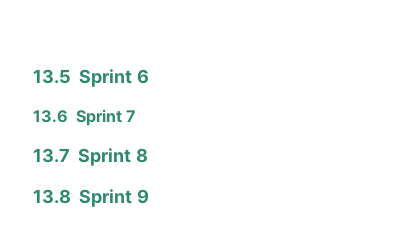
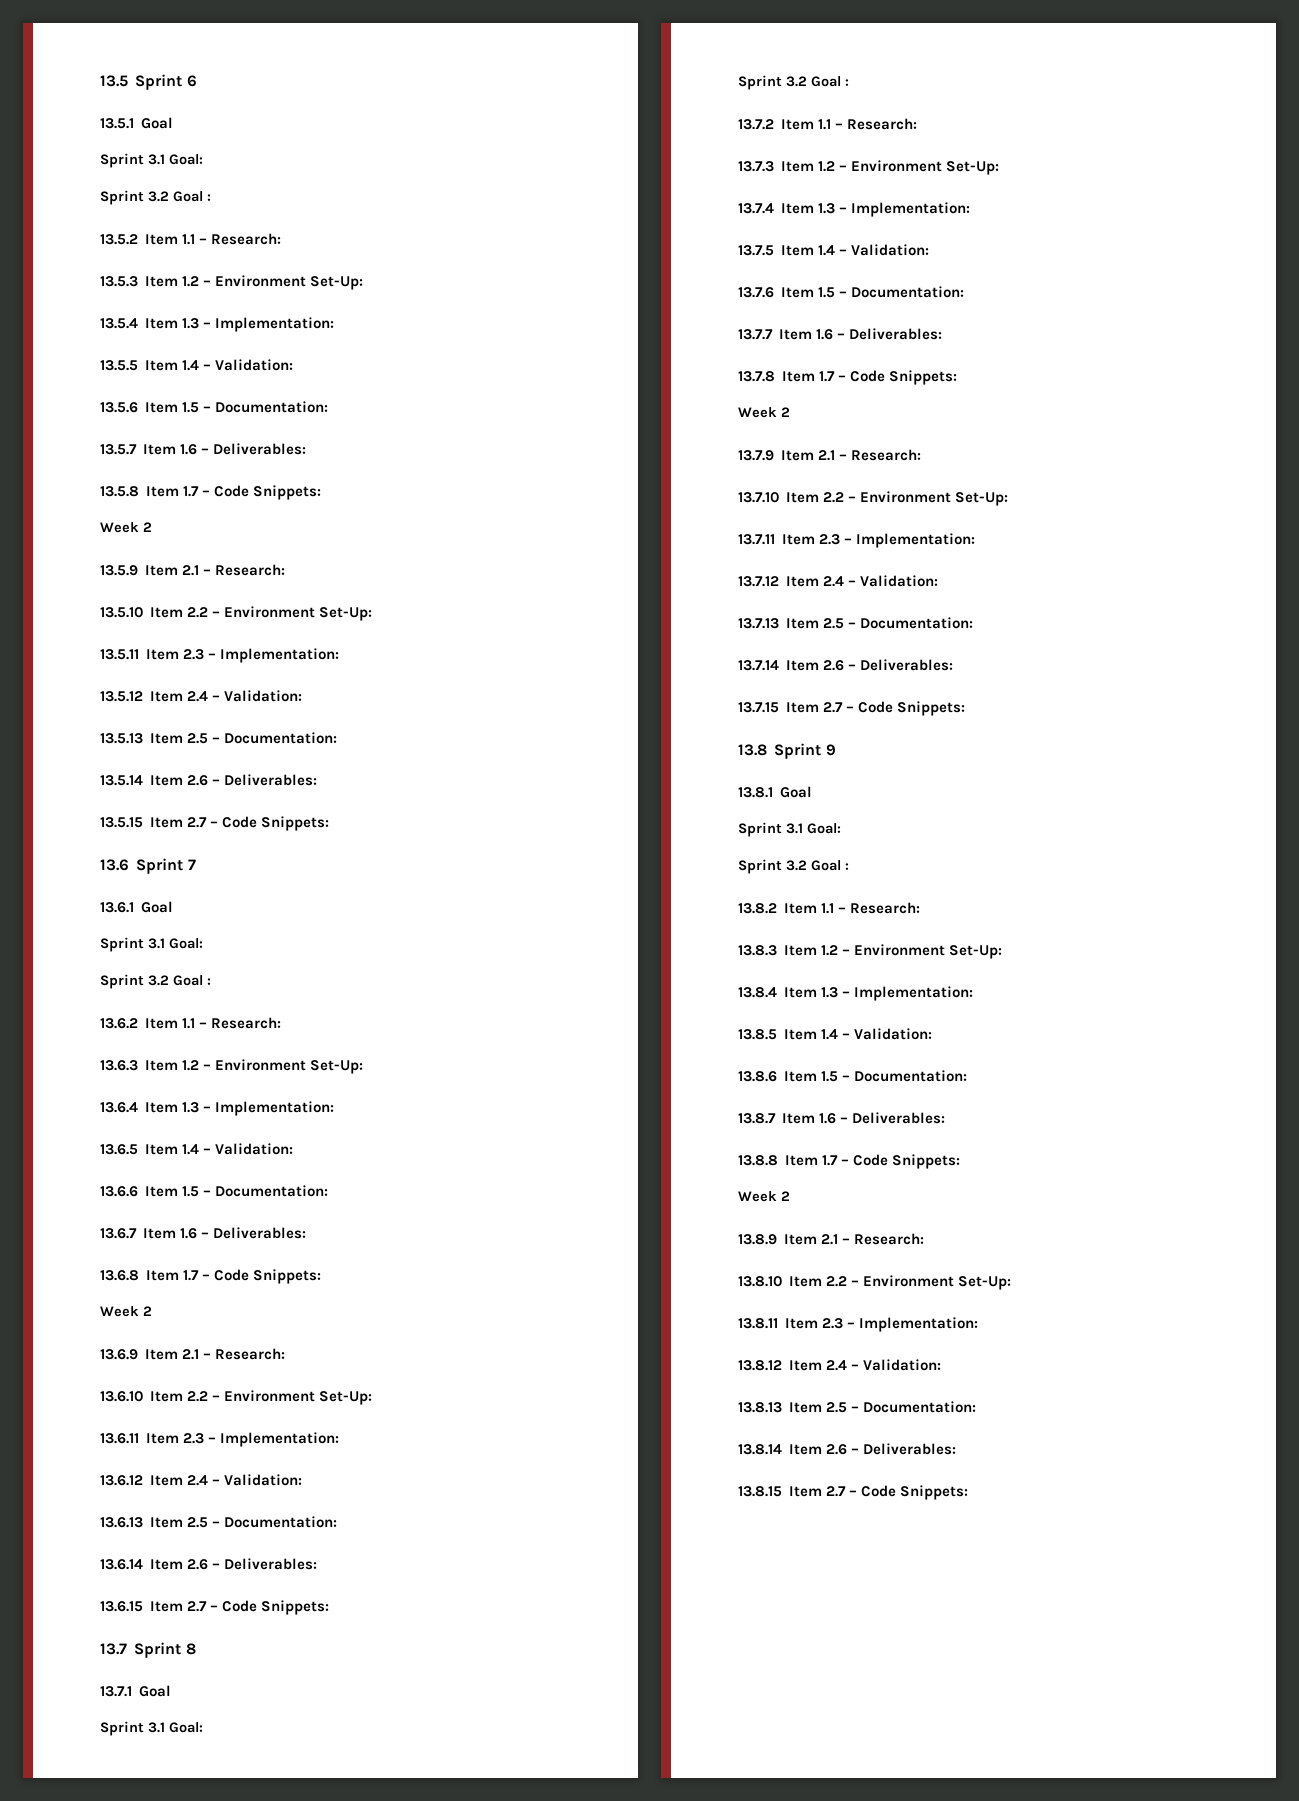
+ 13.5.1 Goal
+ Sprint 3.1 Goal:
+ Sprint 3.2 Goal :
+ 13.5.2 Item 1.1 – Research:
+ 13.5.3 Item 1.2 – Environment Set-Up:
+ 13.5.4 Item 1.3 – Implementation:
+ 13.5.5 Item 1.4 – Validation:
+ 13.5.6 Item 1.5 – Documentation:
+ 13.5.7 Item 1.6 – Deliverables:
+ 13.5.8 Item 1.7 – Code Snippets:
+ Week 2
+ 13.5.9 Item 2.1 – Research:
+ 13.5.10 Item 2.2 – Environment Set-Up:
+ 13.5.11 Item 2.3 – Implementation:
+ 13.5.12 Item 2.4 – Validation:
+ 13.5.13 Item 2.5 – Documentation:
+ 13.5.14 Item 2.6 – Deliverables:
+ 13.5.15 Item 2.7 – Code Snippets:
  13.6 Sprint 7
+ 13.6.1 Goal
+ Sprint 3.1 Goal:
+ Sprint 3.2 Goal :
+ 13.6.2 Item 1.1 – Research:
+ 13.6.3 Item 1.2 – Environment Set-Up:
+ 13.6.4 Item 1.3 – Implementation:
+ 13.6.5 Item 1.4 – Validation:
+ 13.6.6 Item 1.5 – Documentation:
+ 13.6.7 Item 1.6 – Deliverables:
+ 13.6.8 Item 1.7 – Code Snippets:
+ Week 2
+ 13.6.9 Item 2.1 – Research:
+ 13.6.10 Item 2.2 – Environment Set-Up:
+ 13.6.11 Item 2.3 – Implementation:
+ 13.6.12 Item 2.4 – Validation:
+ 13.6.13 Item 2.5 – Documentation:
+ 13.6.14 Item 2.6 – Deliverables:
+ 13.6.15 Item 2.7 – Code Snippets:
  13.7 Sprint 8
+ 13.7.1 Goal
+ Sprint 3.1 Goal:
+ Sprint 3.2 Goal :
+ 13.7.2 Item 1.1 – Research:
+ 13.7.3 Item 1.2 – Environment Set-Up:
+ 13.7.4 Item 1.3 – Implementation:
+ 13.7.5 Item 1.4 – Validation:
+ 13.7.6 Item 1.5 – Documentation:
+ 13.7.7 Item 1.6 – Deliverables:
+ 13.7.8 Item 1.7 – Code Snippets:
+ Week 2
+ 13.7.9 Item 2.1 – Research:
+ 13.7.10 Item 2.2 – Environment Set-Up:
+ 13.7.11 Item 2.3 – Implementation:
+ 13.7.12 Item 2.4 – Validation:
+ 13.7.13 Item 2.5 – Documentation:
+ 13.7.14 Item 2.6 – Deliverables:
+ 13.7.15 Item 2.7 – Code Snippets:
  13.8 Sprint 9
+ 13.8.1 Goal
+ Sprint 3.1 Goal:
+ Sprint 3.2 Goal :
+ 13.8.2 Item 1.1 – Research:
+ 13.8.3 Item 1.2 – Environment Set-Up:
+ 13.8.4 Item 1.3 – Implementation:
+ 13.8.5 Item 1.4 – Validation:
+ 13.8.6 Item 1.5 – Documentation:
+ 13.8.7 Item 1.6 – Deliverables:
+ 13.8.8 Item 1.7 – Code Snippets:
+ Week 2
+ 13.8.9 Item 2.1 – Research:
+ 13.8.10 Item 2.2 – Environment Set-Up:
+ 13.8.11 Item 2.3 – Implementation:
+ 13.8.12 Item 2.4 – Validation:
+ 13.8.13 Item 2.5 – Documentation:
+ 13.8.14 Item 2.6 – Deliverables:
+ 13.8.15 Item 2.7 – Code Snippets:

